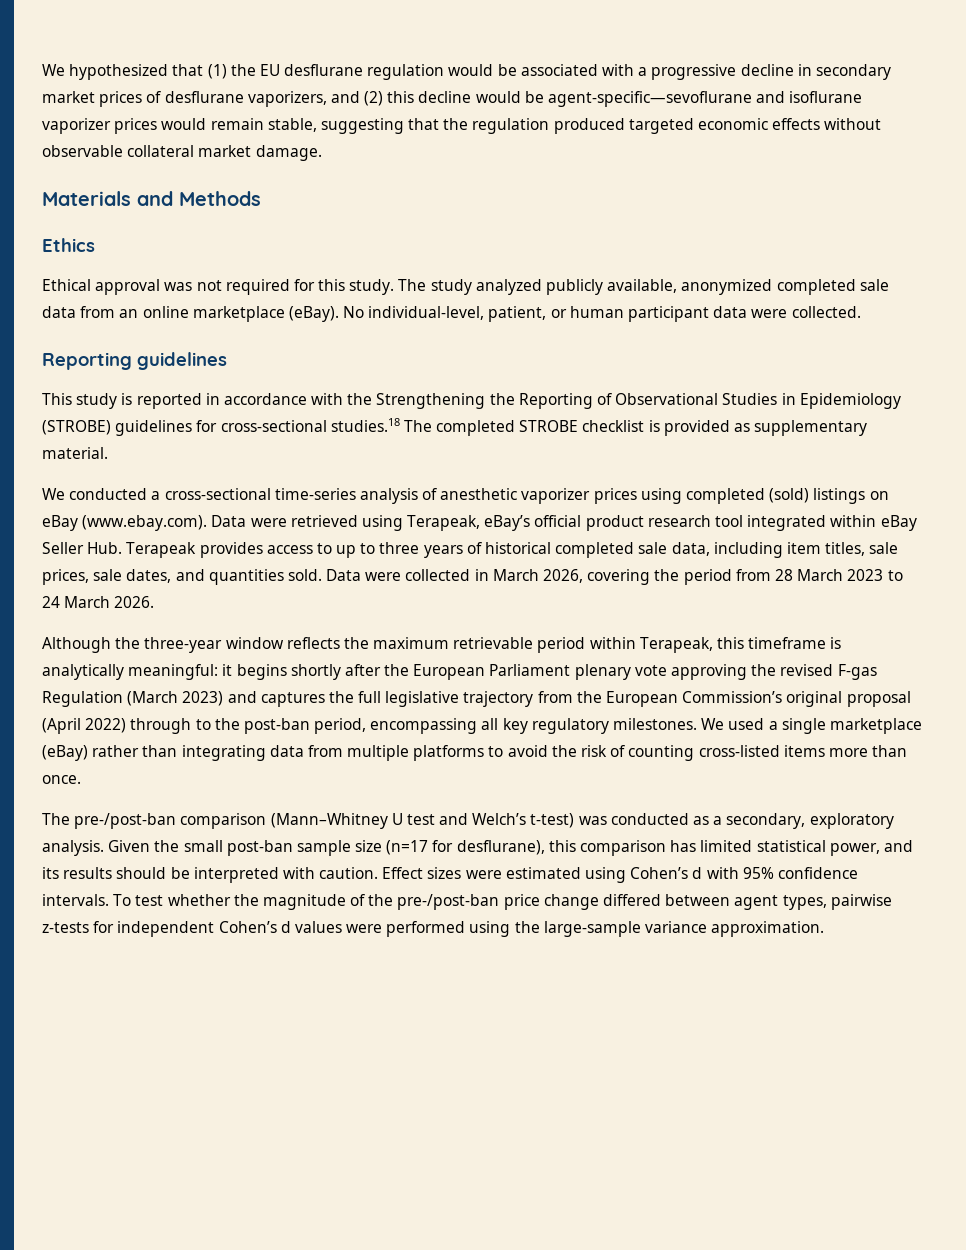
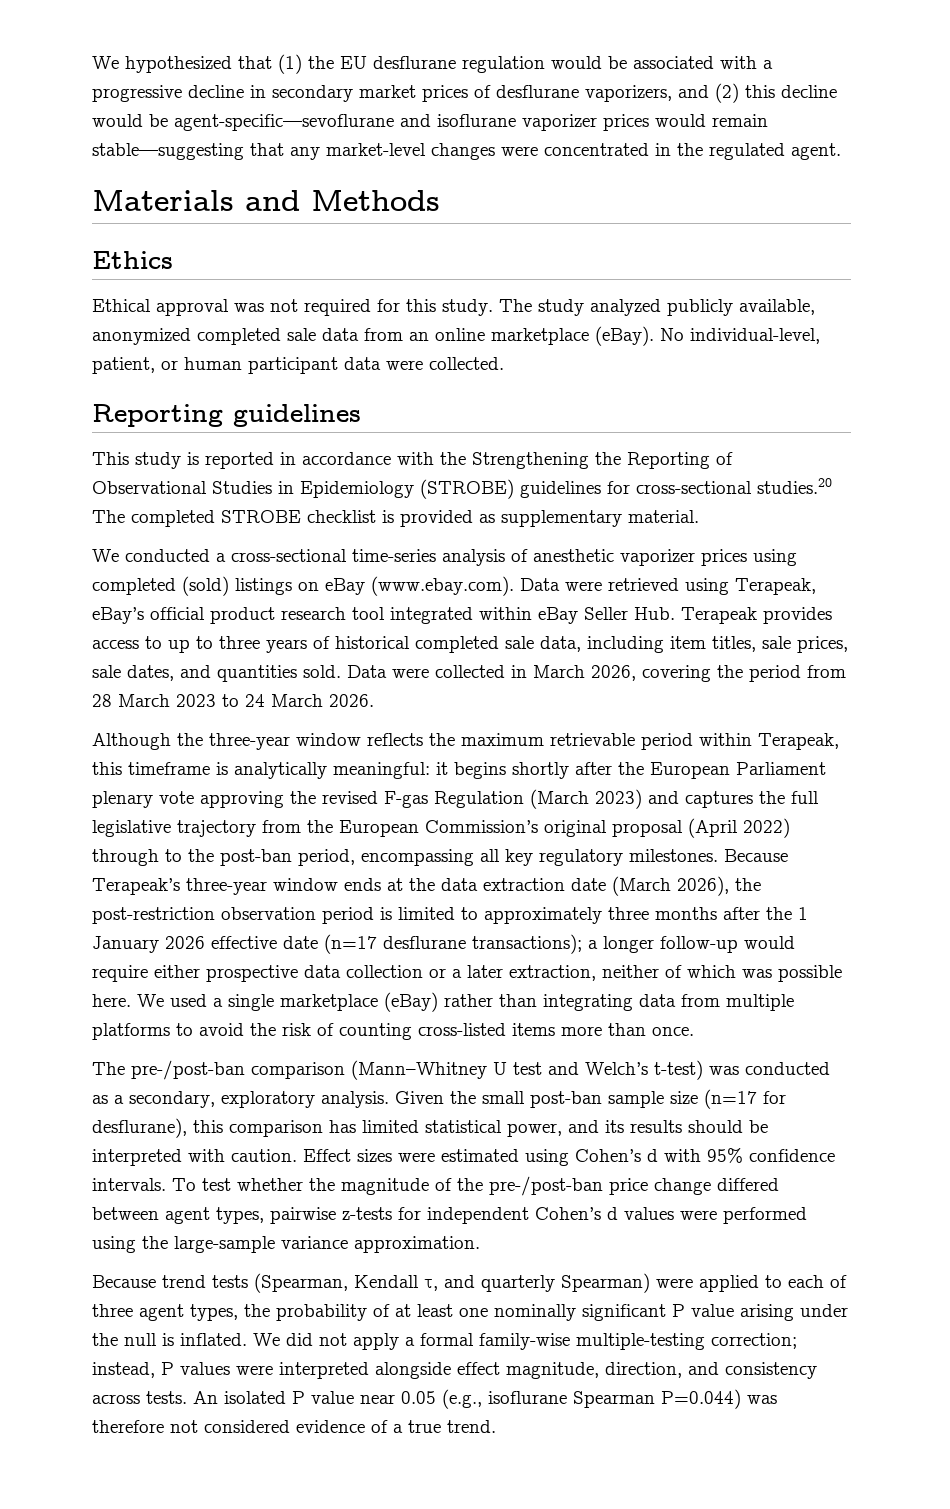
- We hypothesized that (1) the EU desflurane regulation would be associated with a progressive decline in secondary market prices of desflurane vaporizers, and (2) this decline would be agent-specific—sevoflurane and isoflurane vaporizer prices would remain stable, suggesting that the regulation produced targeted economic effects without observable collateral market damage.
+ We hypothesized that (1) the EU desflurane regulation would be associated with a progressive decline in secondary market prices of desflurane vaporizers, and (2) this decline would be agent-specific—sevoflurane and isoflurane vaporizer prices would remain stable—suggesting that any market-level changes were concentrated in the regulated agent.
- This study is reported in accordance with the Strengthening the Reporting of Observational Studies in Epidemiology (STROBE) guidelines for cross-sectional studies.18 The completed STROBE checklist is provided as supplementary material.
+ This study is reported in accordance with the Strengthening the Reporting of Observational Studies in Epidemiology (STROBE) guidelines for cross-sectional studies.20 The completed STROBE checklist is provided as supplementary material.
+ Because Terapeak’s three-year window ends at the data extraction date (March 2026), the post-restriction observation period is limited to approximately three months after the 1 January 2026 effective date (n=17 desflurane transactions); a longer follow-up would require either prospective data collection or a later extraction, neither of which was possible here.
+ Because trend tests (Spearman, Kendall τ, and quarterly Spearman) were applied to each of three agent types, the probability of at least one nominally significant P value arising under the null is inflated. We did not apply a formal family-wise multiple-testing correction; instead, P values were interpreted alongside effect magnitude, direction, and consistency across tests. An isolated P value near 0.05 (e.g., isoflurane Spearman P=0.044) was therefore not considered evidence of a true trend.

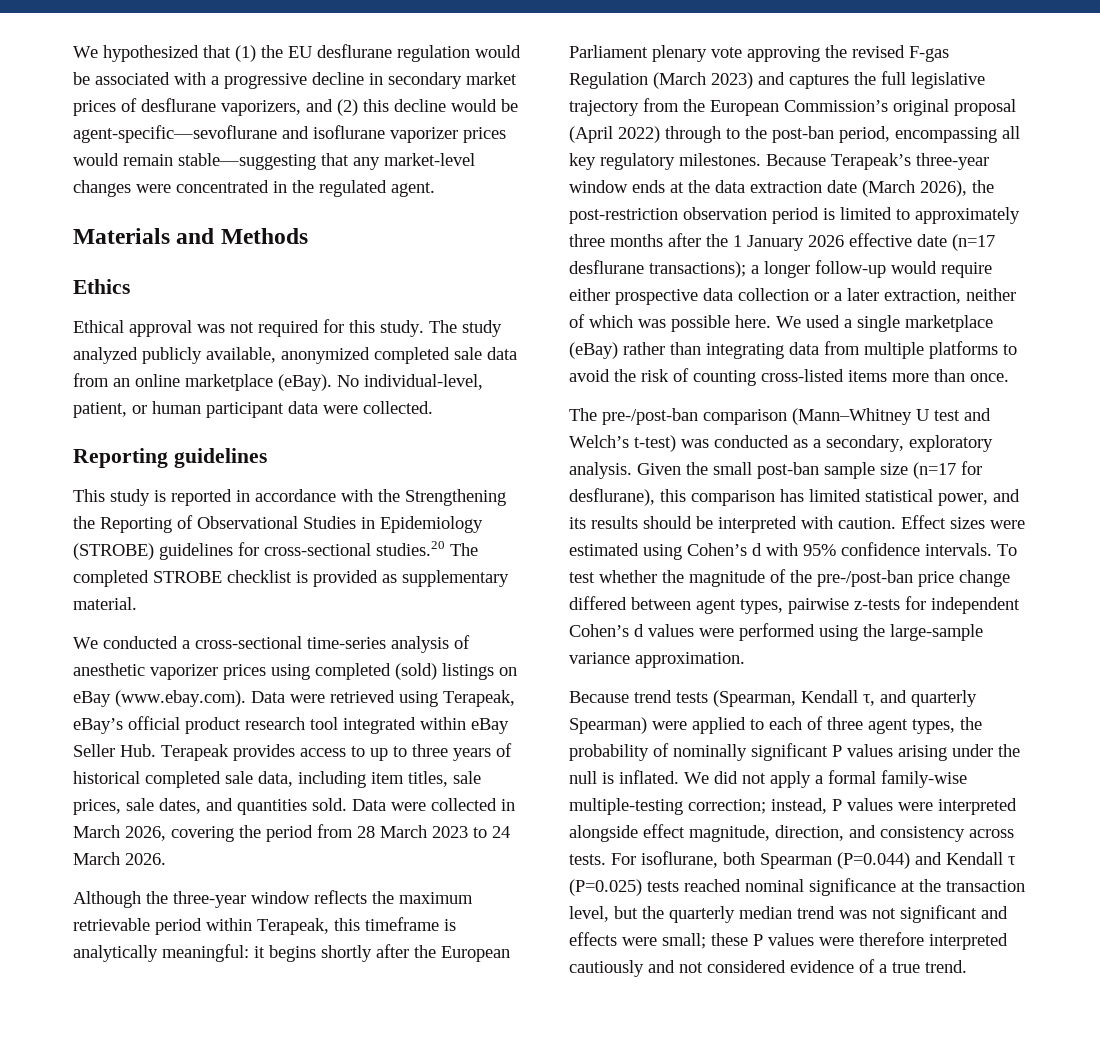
- Because trend tests (Spearman, Kendall τ, and quarterly Spearman) were applied to each of three agent types, the probability of at least one nominally significant P value arising under the null is inflated.
+ Because trend tests (Spearman, Kendall τ, and quarterly Spearman) were applied to each of three agent types, the probability of nominally significant P values arising under the null is inflated.
- An isolated P value near 0.05 (e.g., isoflurane Spearman P=0.044) was therefore not considered evidence of a true trend.
+ For isoflurane, both Spearman (P=0.044) and Kendall τ (P=0.025) tests reached nominal significance at the transaction level, but the quarterly median trend was not significant and effects were small; these P values were therefore interpreted cautiously and not considered evidence of a true trend.

